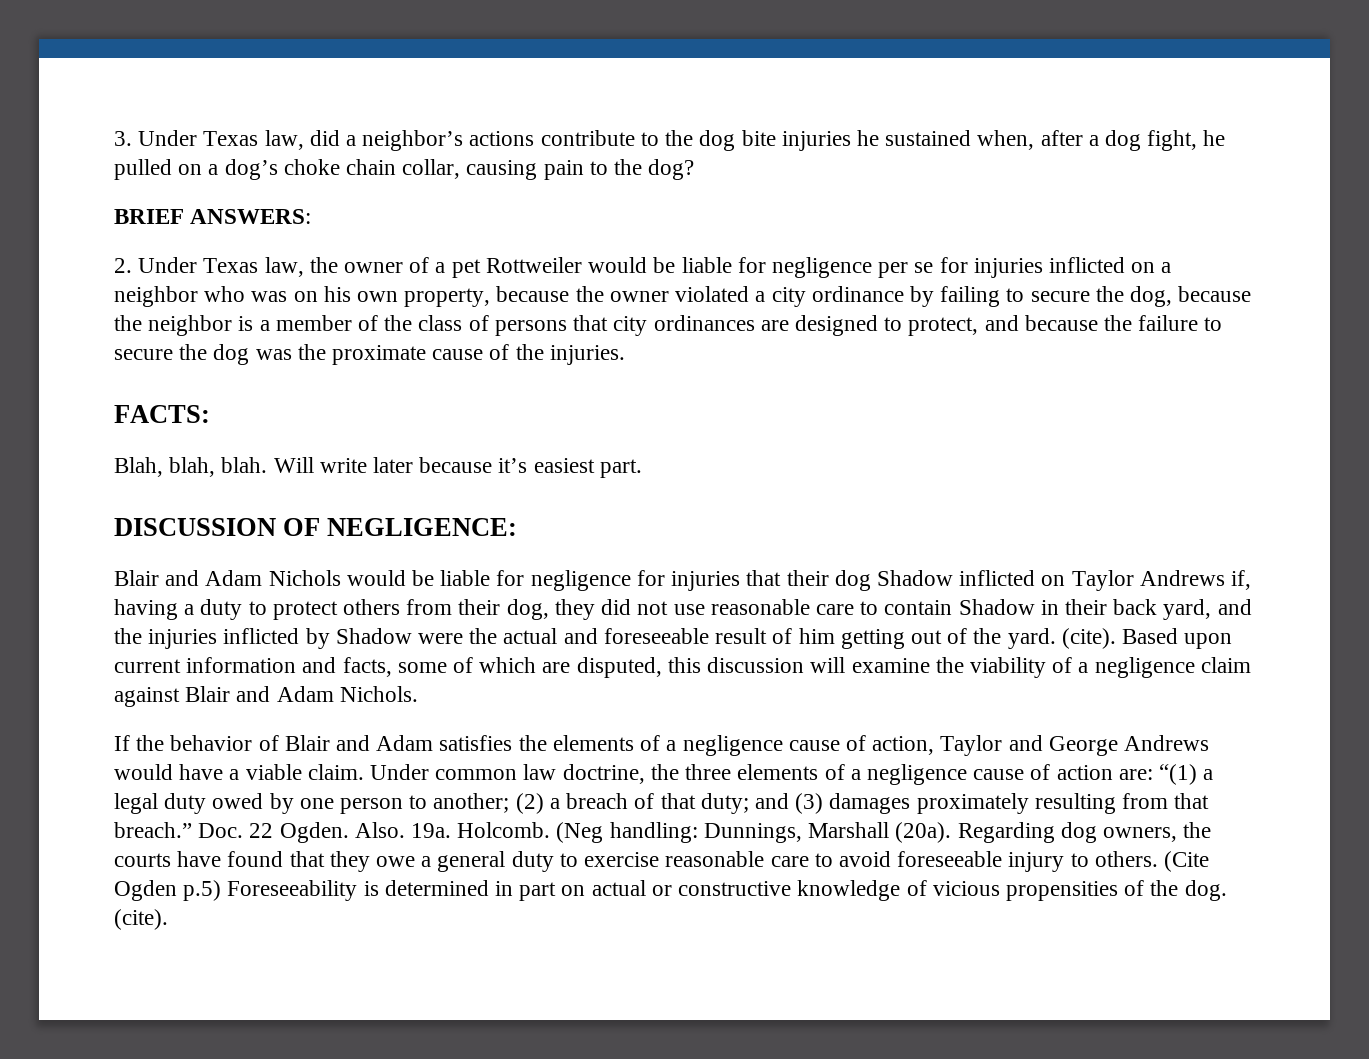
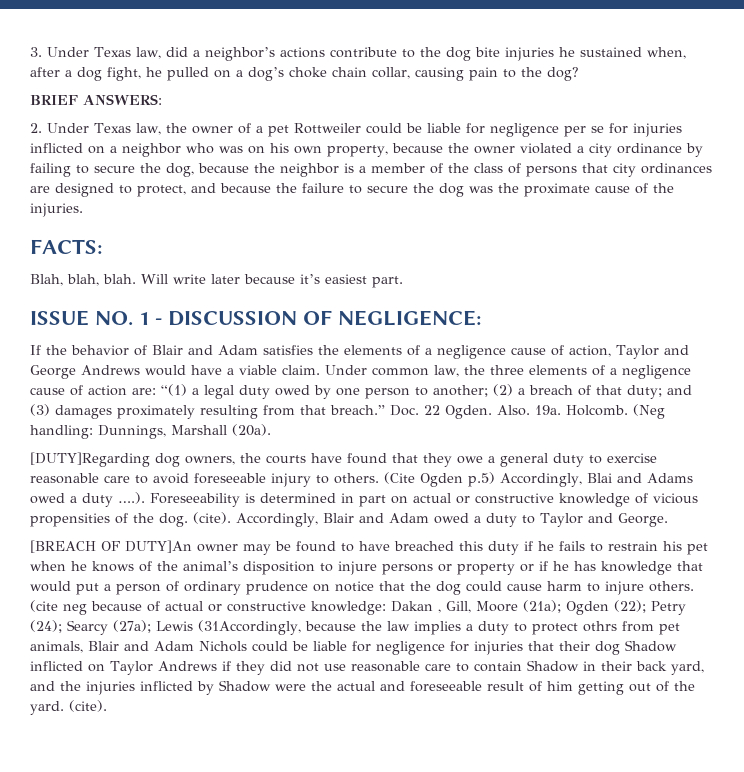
- 2. Under Texas law, the owner of a pet Rottweiler would be liable for negligence per se for injuries inflicted on a neighbor who was on his own property, because the owner violated a city ordinance by failing to secure the dog, because the neighbor is a member of the class of persons that city ordinances are designed to protect, and because the failure to secure the dog was the proximate cause of the injuries.
+ 2. Under Texas law, the owner of a pet Rottweiler could be liable for negligence per se for injuries inflicted on a neighbor who was on his own property, because the owner violated a city ordinance by failing to secure the dog, because the neighbor is a member of the class of persons that city ordinances are designed to protect, and because the failure to secure the dog was the proximate cause of the injuries.
- DISCUSSION OF NEGLIGENCE:
+ ISSUE NO. 1 - DISCUSSION OF NEGLIGENCE:
- Blair and Adam Nichols would be liable for negligence for injuries that their dog Shadow inflicted on Taylor Andrews if, having a duty to protect others from their dog, they did not use reasonable care to contain Shadow in their back yard, and the injuries inflicted by Shadow were the actual and foreseeable result of him getting out of the yard. (cite). Based upon current information and facts, some of which are disputed, this discussion will examine the viability of a negligence claim against Blair and Adam Nichols.
- Under common law doctrine, the three elements of a negligence cause of action are: “(1) a legal duty owed by one person to another; (2) a breach of that duty; and (3) damages proximately resulting from that breach.”
+ Under common law, the three elements of a negligence cause of action are: “(1) a legal duty owed by one person to another; (2) a breach of that duty; and (3) damages proximately resulting from that breach.”
- (Neg handling: Dunnings, Marshall (20a). Regarding dog owners, the courts have found that they owe a general duty to exercise reasonable care to avoid foreseeable injury to others.
+ (Neg handling: Dunnings, Marshall (20a).
+ [DUTY]Regarding dog owners, the courts have found that they owe a general duty to exercise reasonable care to avoid foreseeable injury to others.
- (Cite Ogden p.5) Foreseeability is determined in part on actual or constructive knowledge of vicious propensities of the dog.
+ (Cite Ogden p.5) Accordingly, Blai and Adams owed a duty ….). Foreseeability is determined in part on actual or constructive knowledge of vicious propensities of the dog.
+ Accordingly, Blair and Adam owed a duty to Taylor and George.
+ [BREACH OF DUTY]An owner may be found to have breached this duty if he fails to restrain his pet when he knows of the animal’s disposition to injure persons or property or if he has knowledge that would put a person of ordinary prudence on notice that the dog could cause harm to injure others. (cite neg because of actual or constructive knowledge: Dakan , Gill, Moore (21a); Ogden (22); Petry (24); Searcy (27a); Lewis (31Accordingly, because the law implies a duty to protect othrs from pet animals, Blair and Adam Nichols could be liable for negligence for injuries that their dog Shadow inflicted on Taylor Andrews if they did not use reasonable care to contain Shadow in their back yard, and the injuries inflicted by Shadow were the actual and foreseeable result of him getting out of the yard. (cite).

